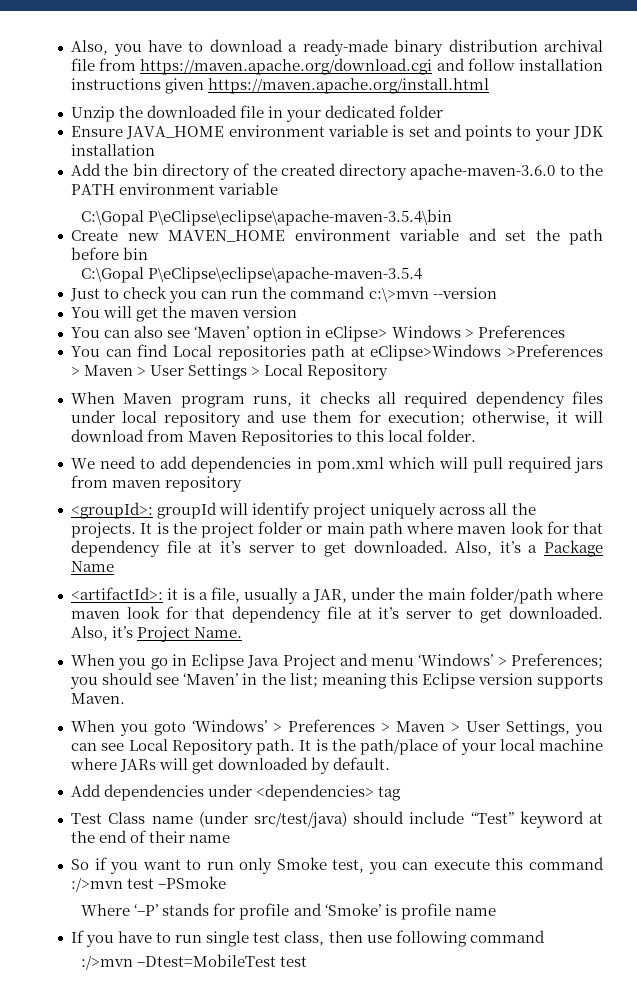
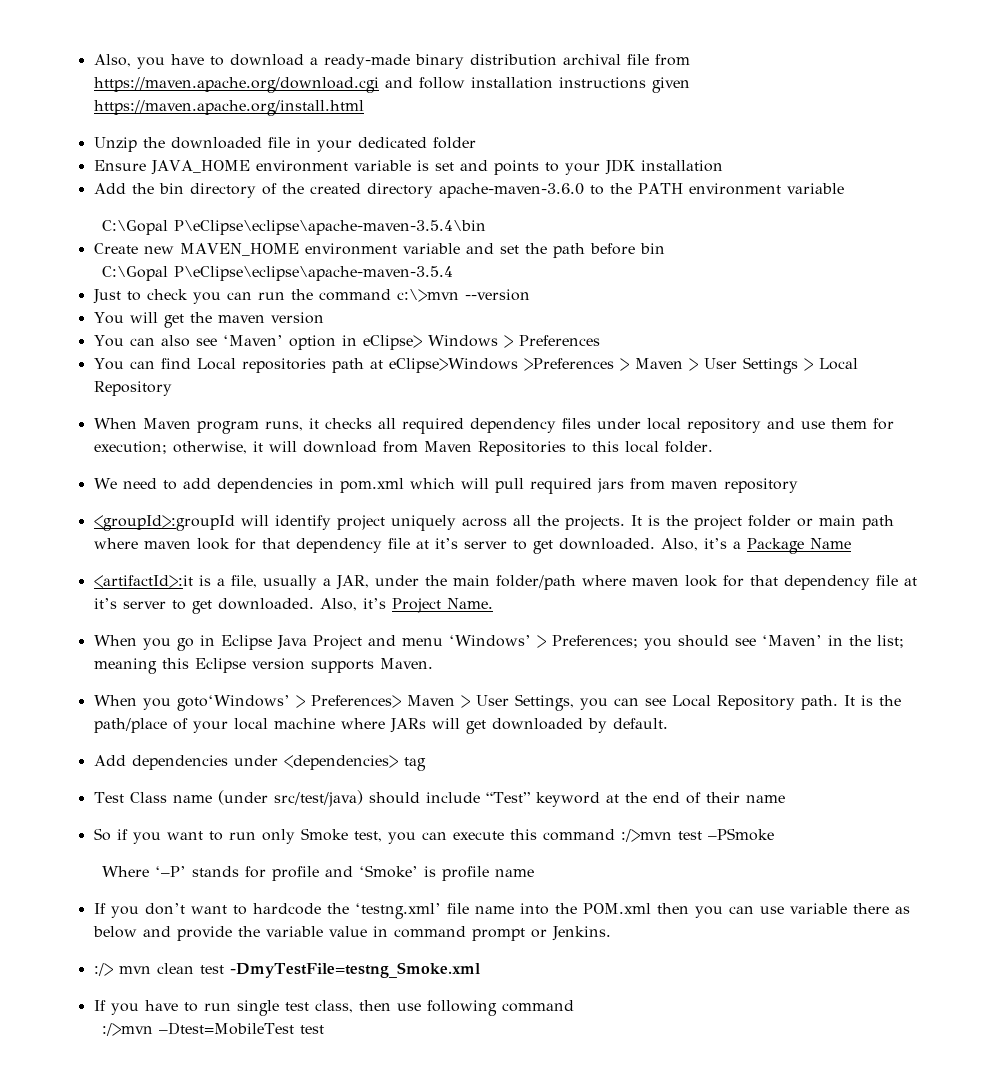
- <groupId>: groupId will identify project uniquely across all the projects.
+ <groupId>:groupId will identify project uniquely across all the projects.
- <artifactId>: it is a file, usually a JAR, under the main folder/path where maven look for that dependency file at it’s server to get downloaded.
+ <artifactId>:it is a file, usually a JAR, under the main folder/path where maven look for that dependency file at it’s server to get downloaded.
- When you goto ‘Windows’ > Preferences > Maven > User Settings, you can see Local Repository path.
+ When you goto‘Windows’ > Preferences> Maven > User Settings, you can see Local Repository path.
+ If you don’t want to hardcode the ‘testng.xml’ file name into the POM.xml then you can use variable there as below and provide the variable value in command prompt or Jenkins.
+ :/> mvn clean test -DmyTestFile=testng_Smoke.xml

